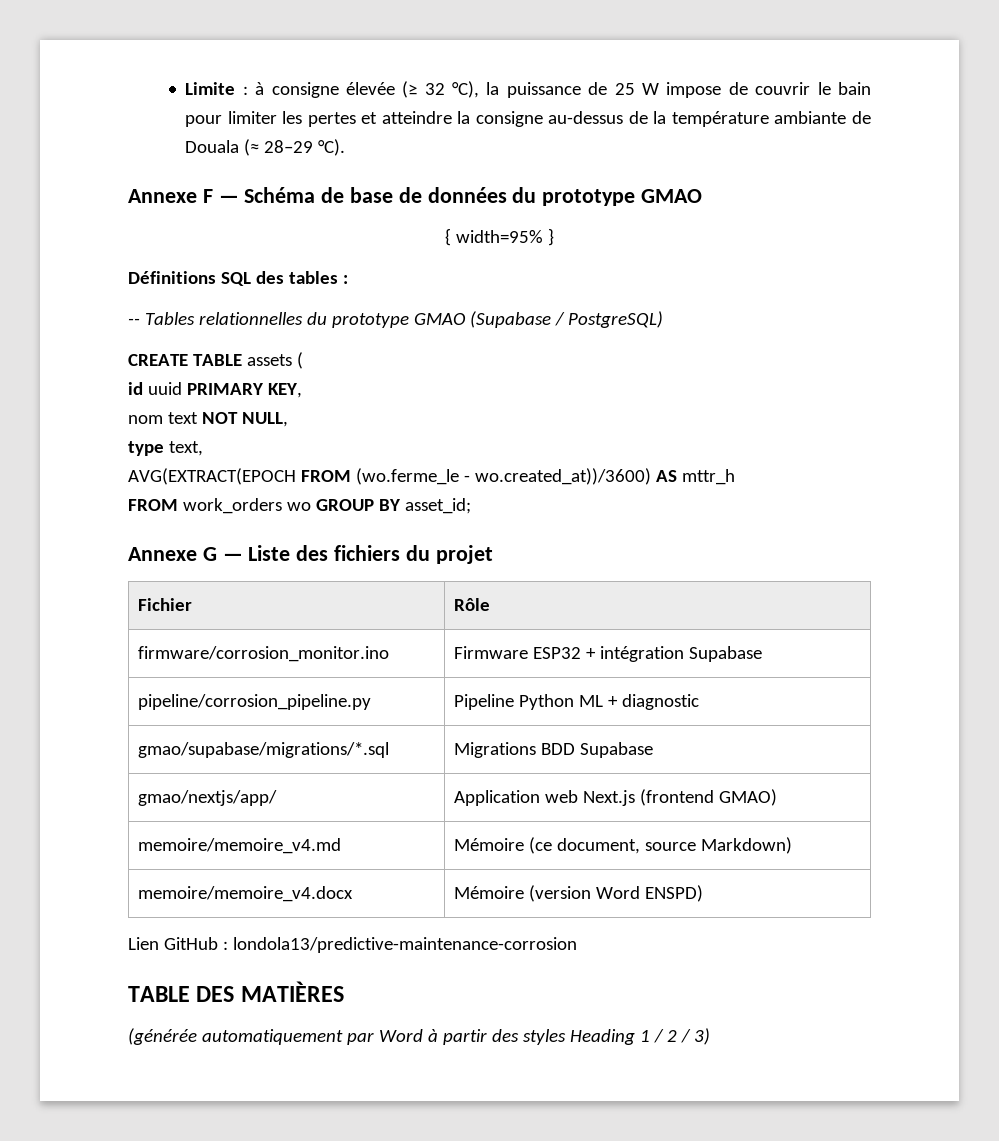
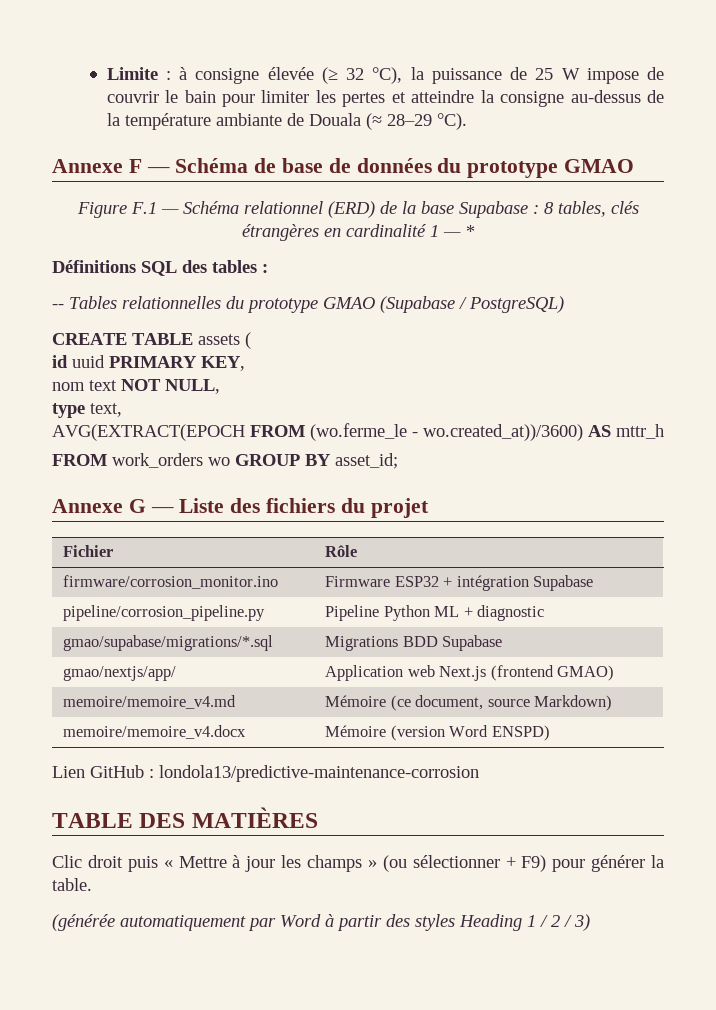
- { width=95% }
+ Figure F.1 — Schéma relationnel (ERD) de la base Supabase : 8 tables, clés étrangères en cardinalité 1 — *
+ Clic droit puis « Mettre à jour les champs » (ou sélectionner + F9) pour générer la table.

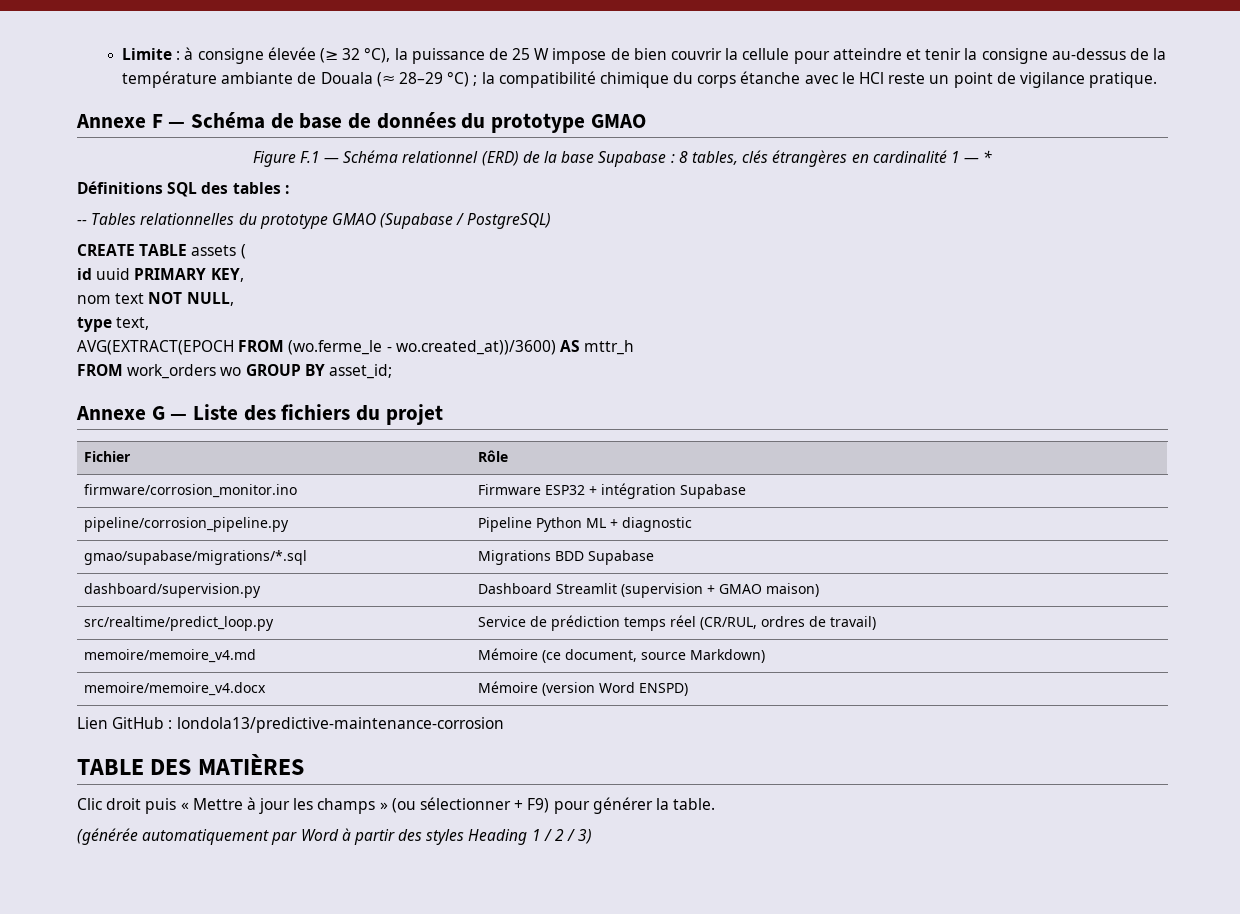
- Limite : à consigne élevée (≥ 32 °C), la puissance de 25 W impose de couvrir le bain pour limiter les pertes et atteindre la consigne au-dessus de la température ambiante de Douala (≈ 28–29 °C).
+ Limite : à consigne élevée (≥ 32 °C), la puissance de 25 W impose de bien couvrir la cellule pour atteindre et tenir la consigne au-dessus de la température ambiante de Douala (≈ 28–29 °C) ; la compatibilité chimique du corps étanche avec le HCl reste un point de vigilance pratique.
- gmao/nextjs/app/ | Application web Next.js (frontend GMAO)
+ dashboard/supervision.py | Dashboard Streamlit (supervision + GMAO maison)
+ src/realtime/predict_loop.py | Service de prédiction temps réel (CR/RUL, ordres de travail)

